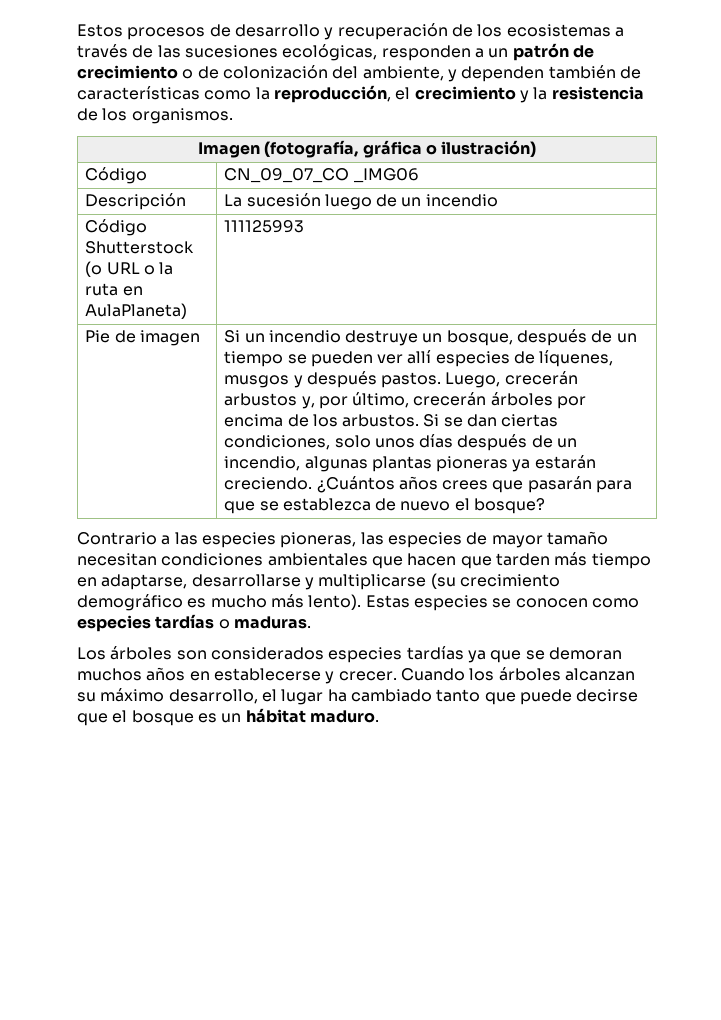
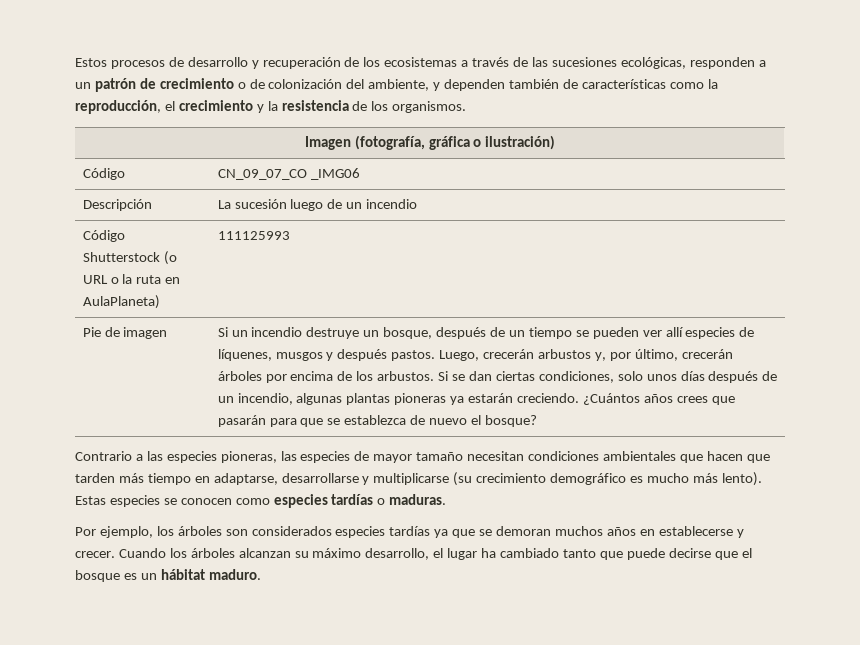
- Los árboles son considerados especies tardías ya que se demoran muchos años en establecerse y crecer.
+ Por ejemplo, los árboles son considerados especies tardías ya que se demoran muchos años en establecerse y crecer.

